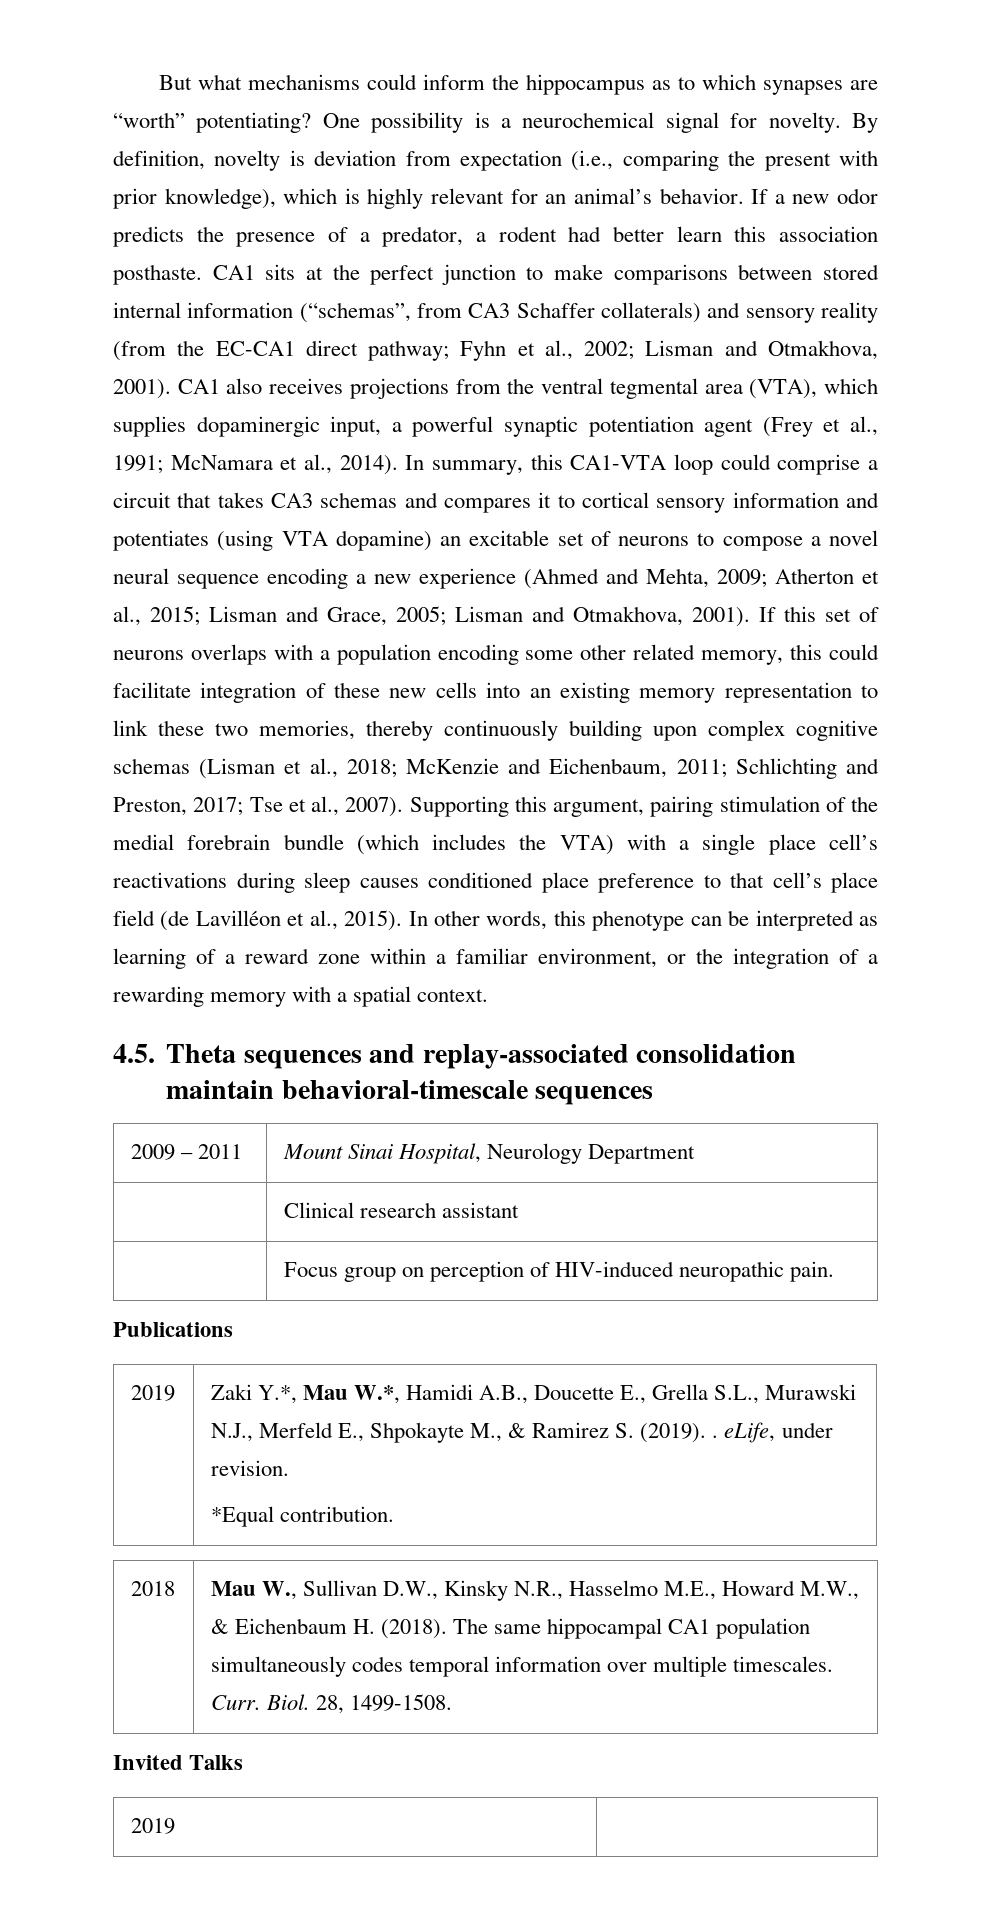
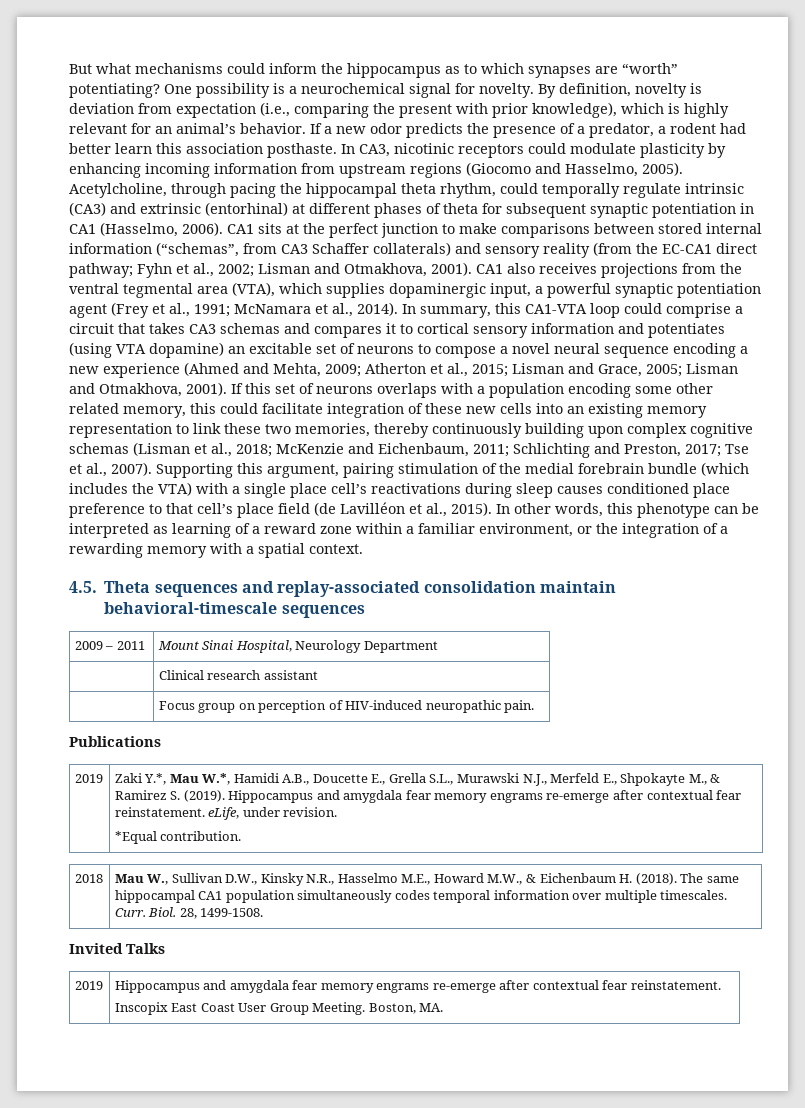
+ In CA3, nicotinic receptors could modulate plasticity by enhancing incoming information from upstream regions (Giocomo and Hasselmo, 2005). Acetylcholine, through pacing the hippocampal theta rhythm, could temporally regulate intrinsic (CA3) and extrinsic (entorhinal) at different phases of theta for subsequent synaptic potentiation in CA1 (Hasselmo, 2006).
- 2019 | Zaki Y.*, Mau W.*, Hamidi A.B., Doucette E., Grella S.L., Murawski N.J., Merfeld E., Shpokayte M., & Ramirez S. (2019). . eLife, under revision.
+ 2019 | Zaki Y.*, Mau W.*, Hamidi A.B., Doucette E., Grella S.L., Murawski N.J., Merfeld E., Shpokayte M., & Ramirez S. (2019). Hippocampus and amygdala fear memory engrams re-emerge after contextual fear reinstatement. eLife, under revision.
  Invited Talks
- 2019 |
+ 2019 | Hippocampus and amygdala fear memory engrams re-emerge after contextual fear reinstatement.
+ Inscopix East Coast User Group Meeting. Boston, MA.

